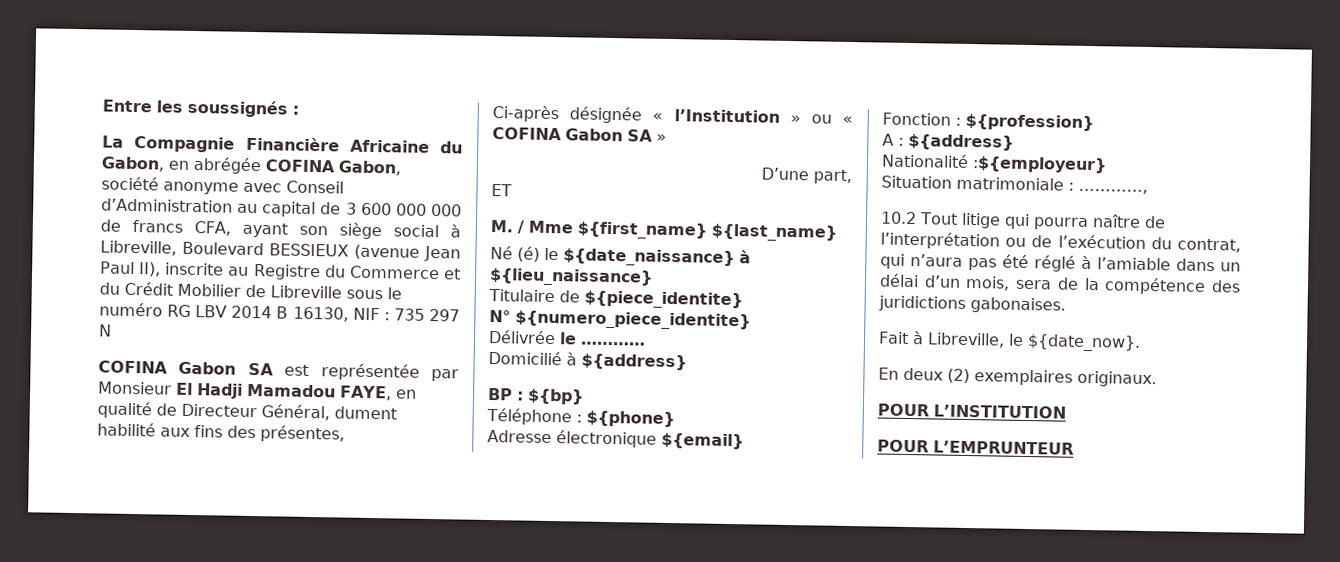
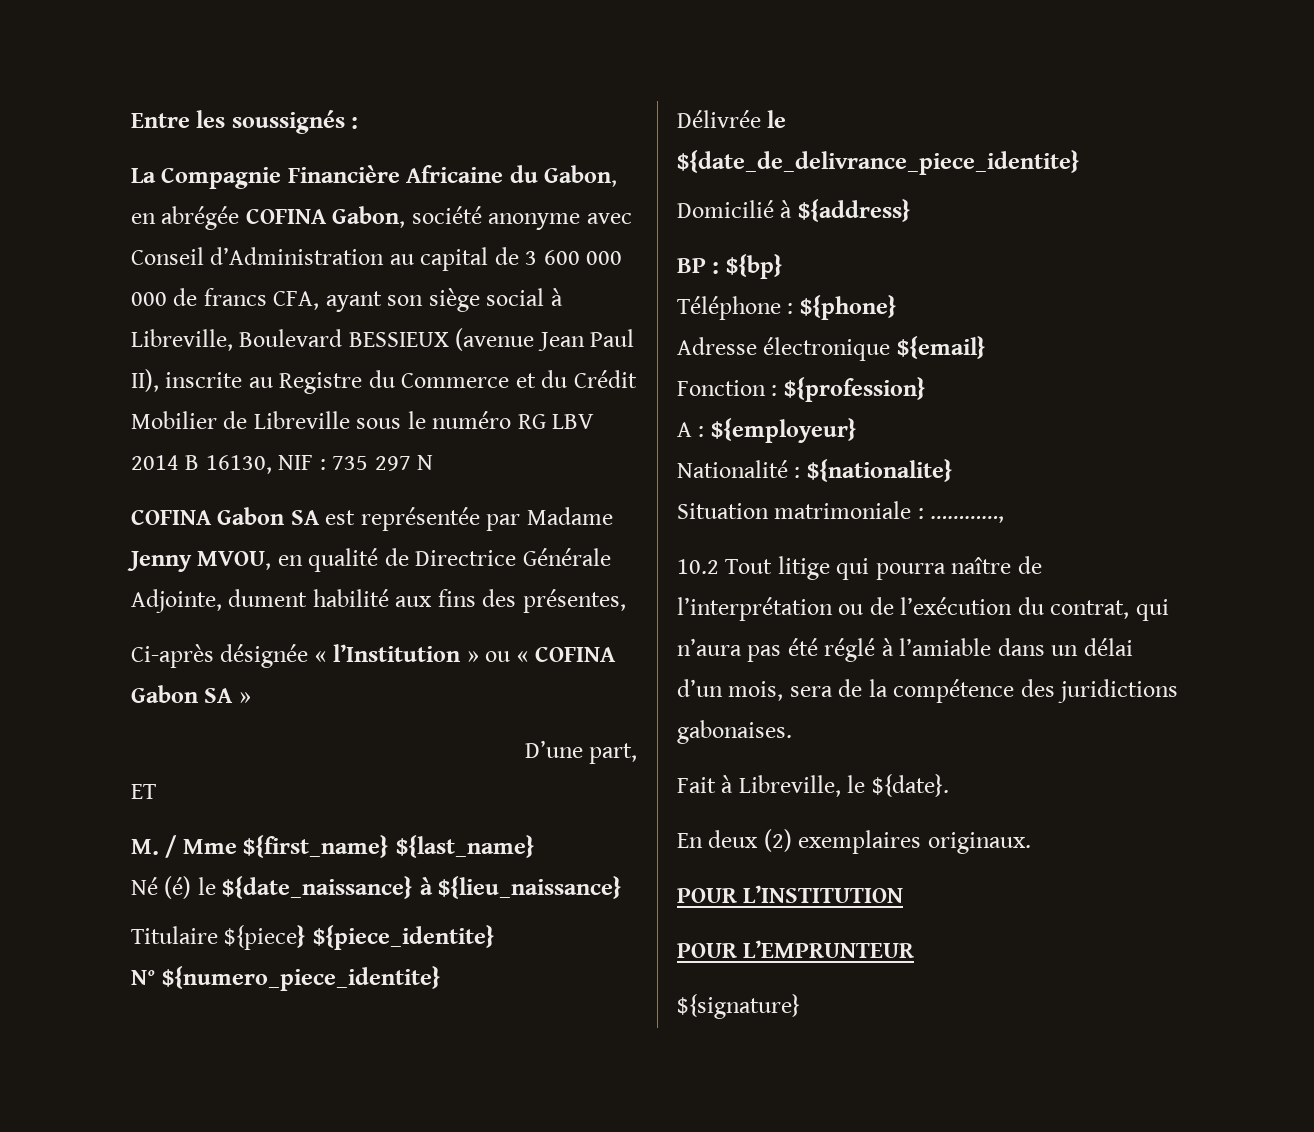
- COFINA Gabon SA est représentée par Monsieur El Hadji Mamadou FAYE, en qualité de Directeur Général, dument habilité aux fins des présentes,
+ COFINA Gabon SA est représentée par Madame Jenny MVOU, en qualité de Directrice Générale Adjointe, dument habilité aux fins des présentes,
- Titulaire de ${piece_identite}
+ Titulaire ${piece} ${piece_identite}
- Délivrée le …………
+ Délivrée le ${date_de_delivrance_piece_identite}
- A : ${address}
+ A : ${employeur}
- Nationalité :${employeur}
+ Nationalité : ${nationalite}
- Fait à Libreville, le ${date_now}.
+ Fait à Libreville, le ${date}.
+ ${signature}

